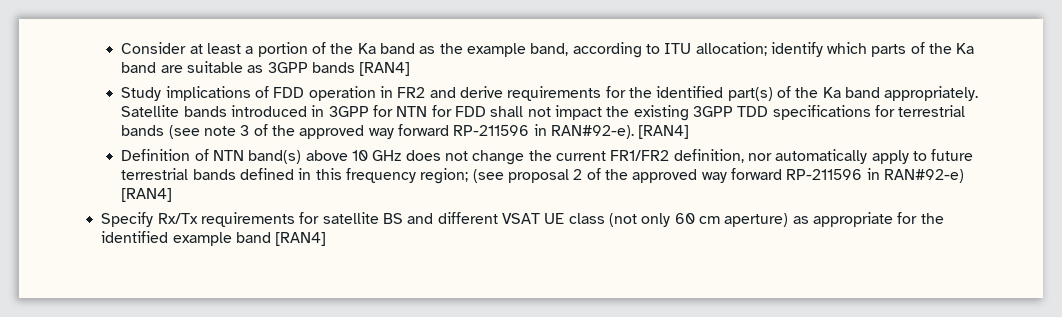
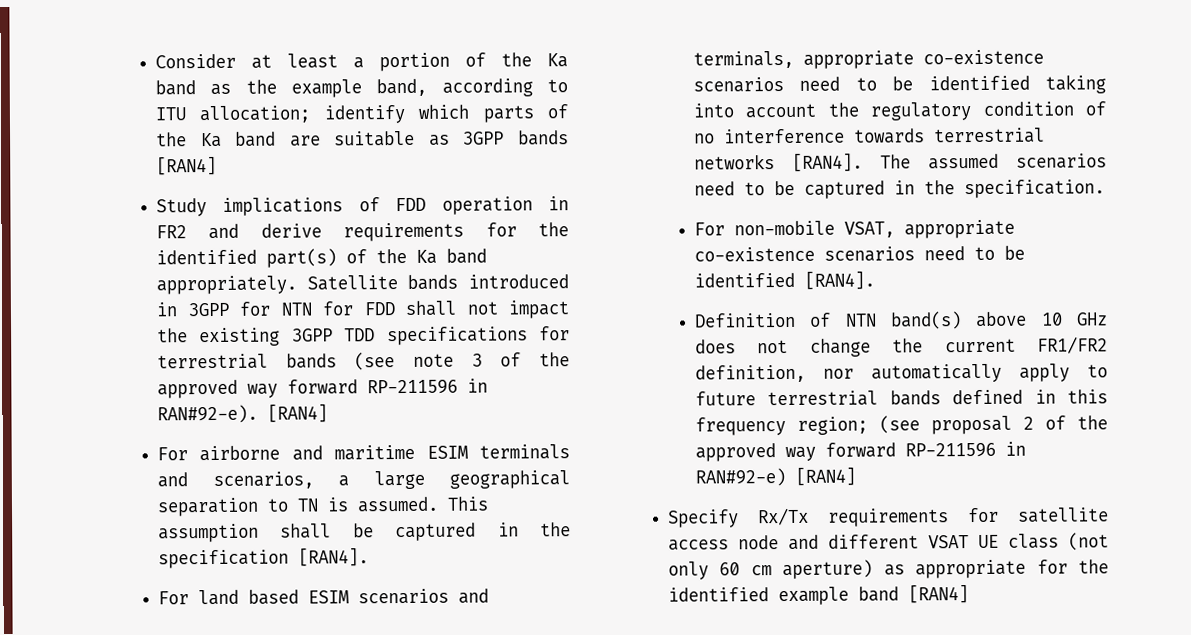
+ For airborne and maritime ESIM terminals and scenarios, a large geographical separation to TN is assumed. This assumption shall be captured in the specification [RAN4].
+ For land based ESIM scenarios and terminals, appropriate co-existence scenarios need to be identified taking into account the regulatory condition of no interference towards terrestrial networks [RAN4]. The assumed scenarios need to be captured in the specification.
+ For non-mobile VSAT, appropriate co-existence scenarios need to be identified [RAN4].
- Specify Rx/Tx requirements for satellite BS and different VSAT UE class (not only 60 cm aperture) as appropriate for the identified example band [RAN4]
+ Specify Rx/Tx requirements for satellite access node and different VSAT UE class (not only 60 cm aperture) as appropriate for the identified example band [RAN4]

